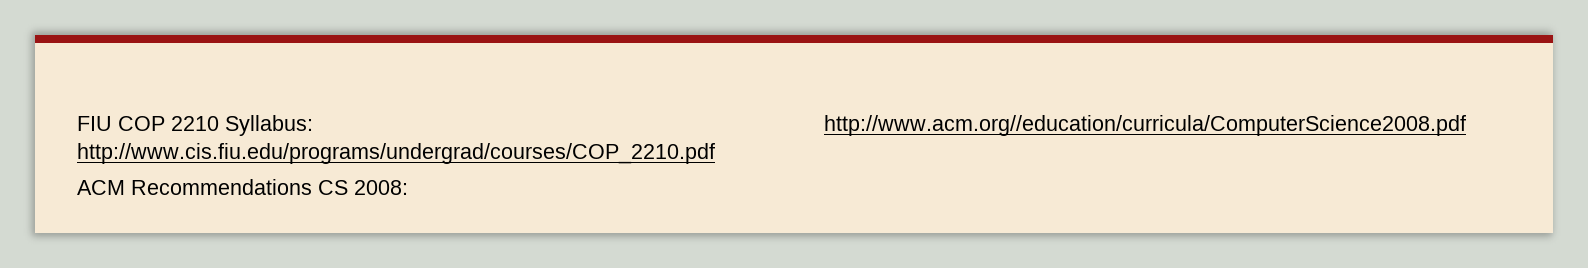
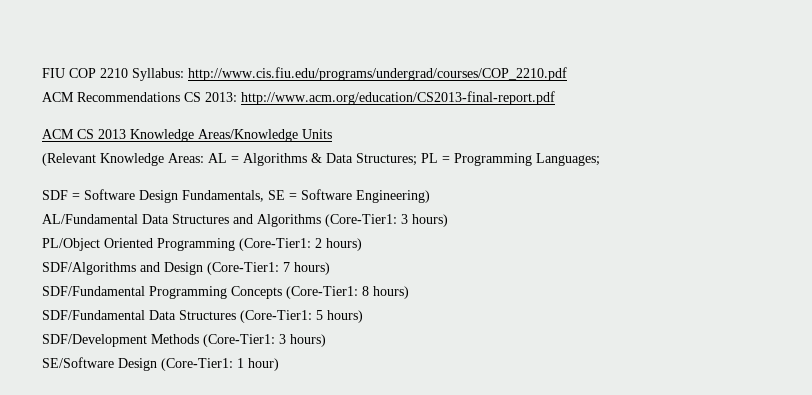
- ACM Recommendations CS 2008: http://www.acm.org//education/curricula/ComputerScience2008.pdf
+ ACM Recommendations CS 2013: http://www.acm.org/education/CS2013-final-report.pdf
+ ACM CS 2013 Knowledge Areas/Knowledge Units
+ (Relevant Knowledge Areas: AL = Algorithms & Data Structures; PL = Programming Languages;
+ SDF = Software Design Fundamentals, SE = Software Engineering)
+ AL/Fundamental Data Structures and Algorithms (Core-Tier1: 3 hours)
+ PL/Object Oriented Programming (Core-Tier1: 2 hours)
+ SDF/Algorithms and Design (Core-Tier1: 7 hours)
+ SDF/Fundamental Programming Concepts (Core-Tier1: 8 hours)
+ SDF/Fundamental Data Structures (Core-Tier1: 5 hours)
+ SDF/Development Methods (Core-Tier1: 3 hours)
+ SE/Software Design (Core-Tier1: 1 hour)

